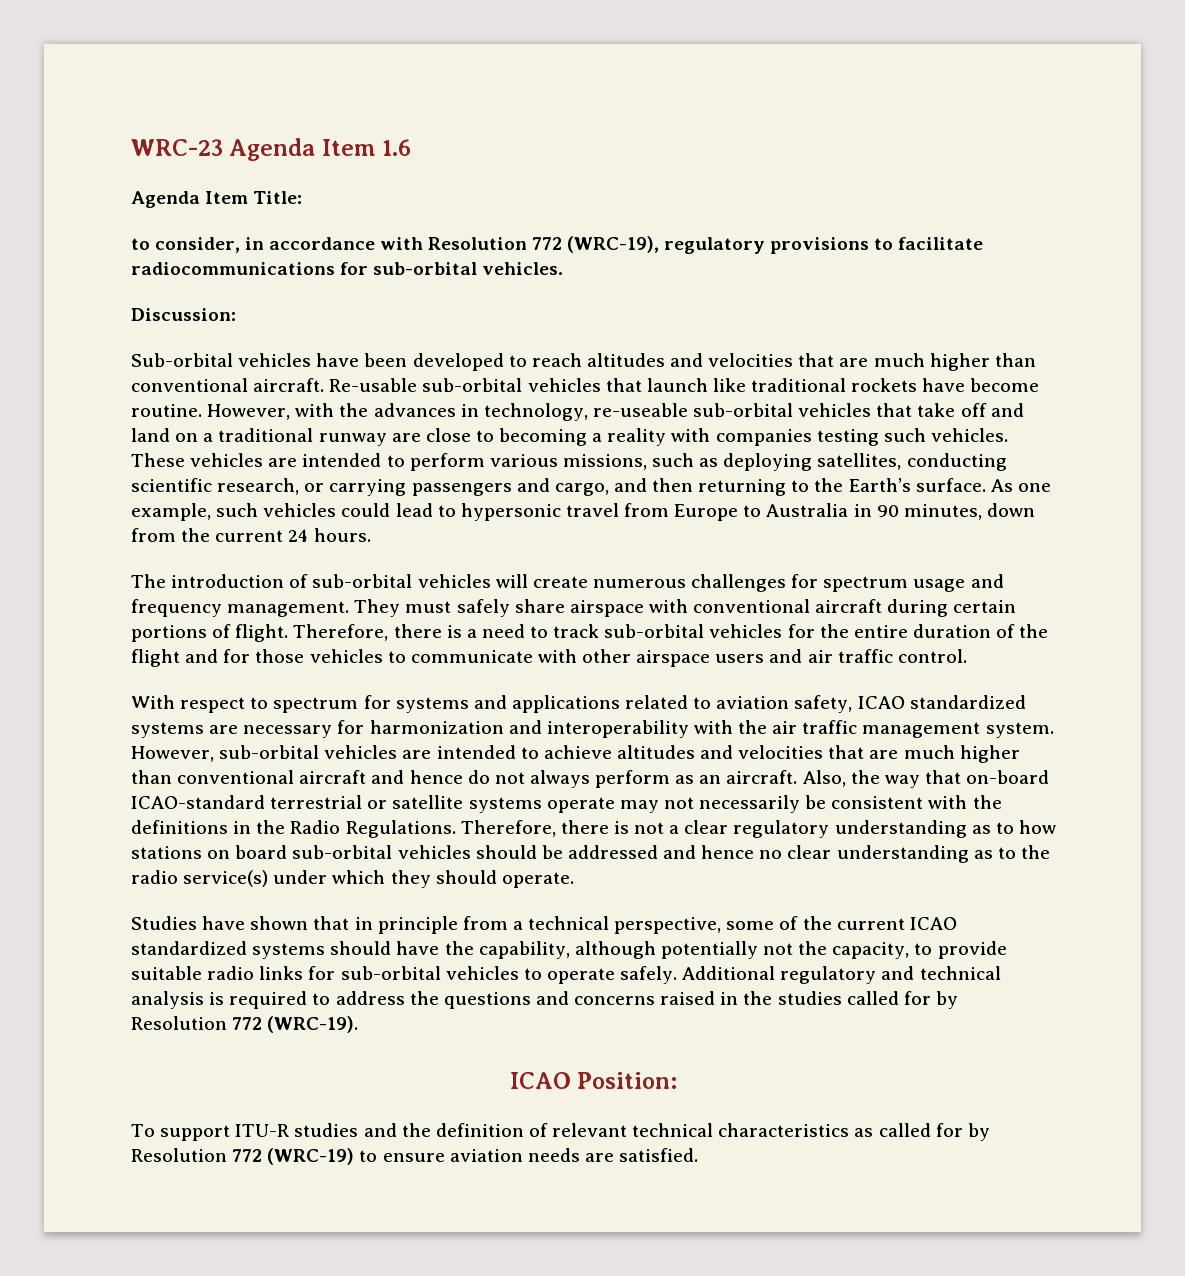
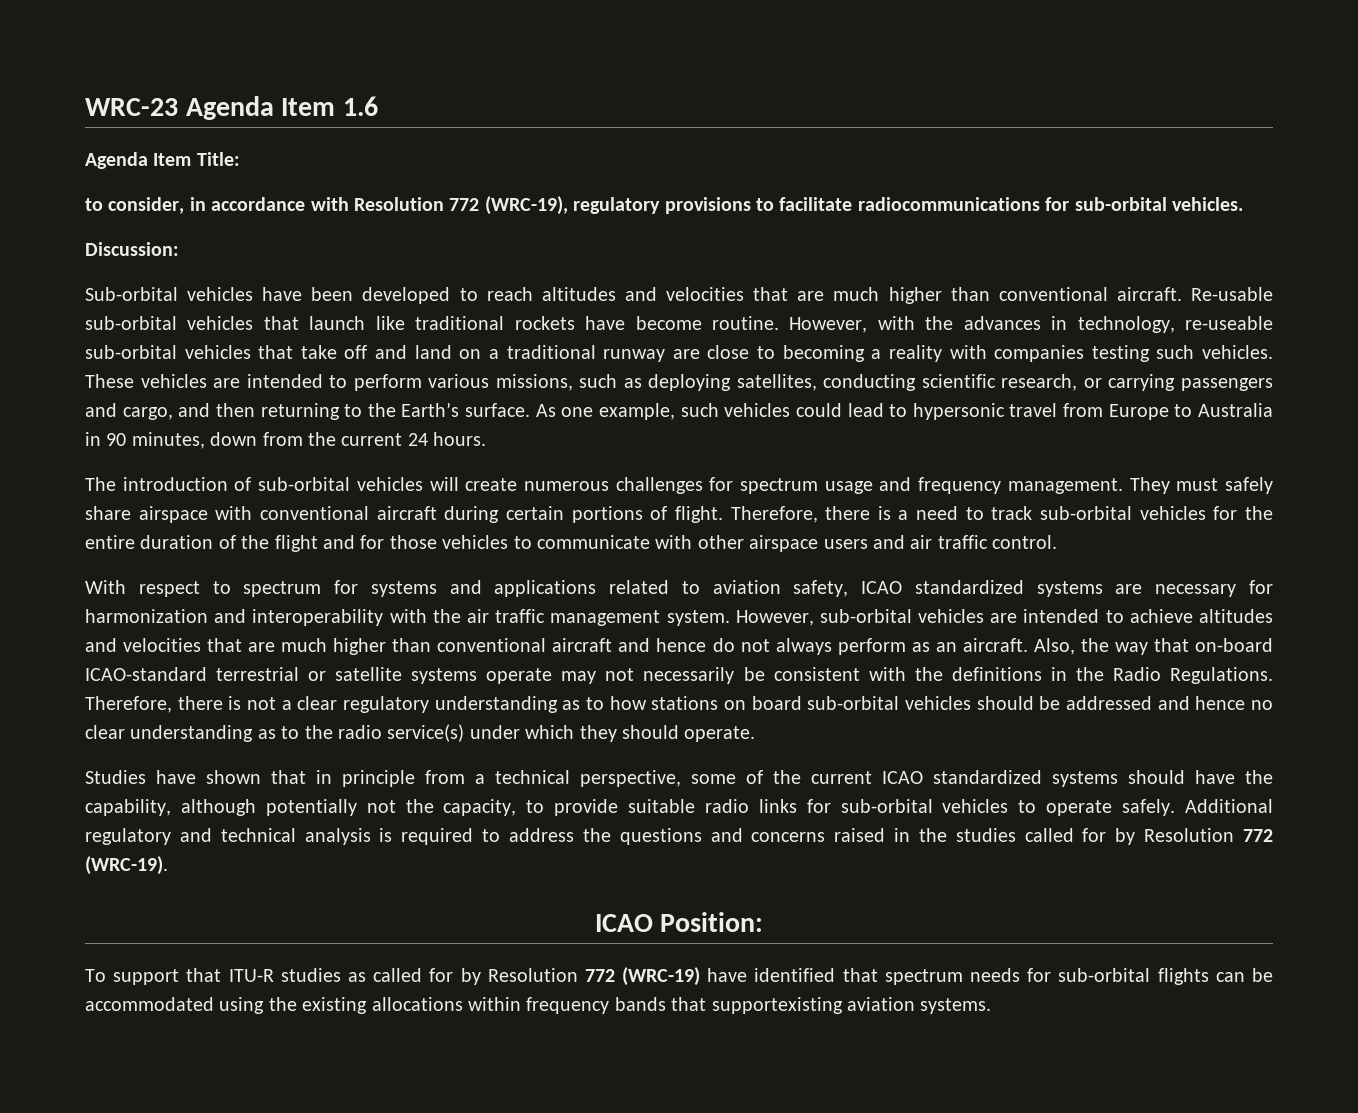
- To support ITU-R studies and the definition of relevant technical characteristics as called for by Resolution 772 (WRC-19) to ensure aviation needs are satisfied.
+ To support that ITU-R studies as called for by Resolution 772 (WRC-19) have identified that spectrum needs for sub-orbital flights can be accommodated using the existing allocations within frequency bands that supportexisting aviation systems.

